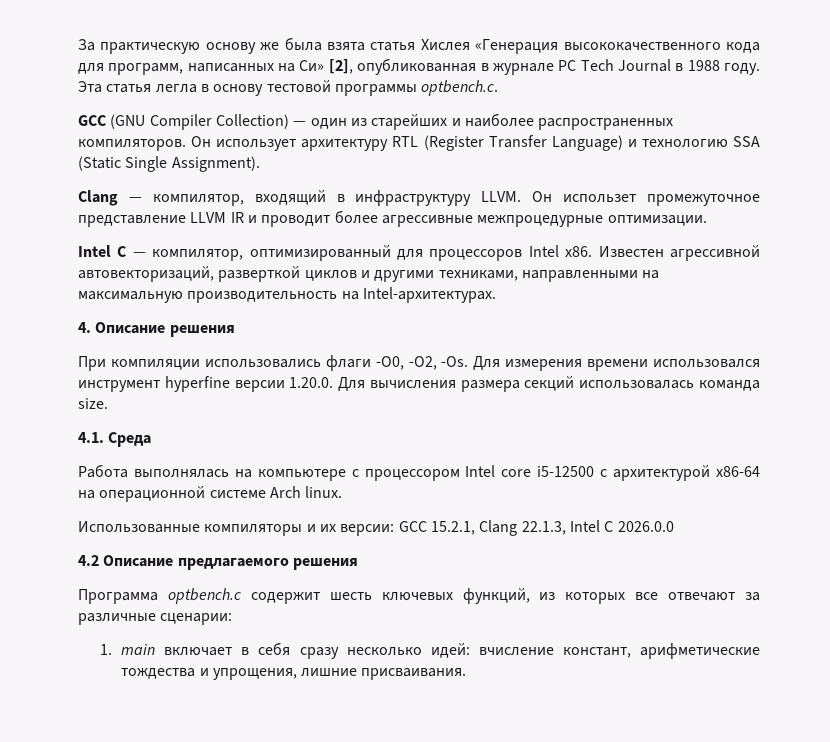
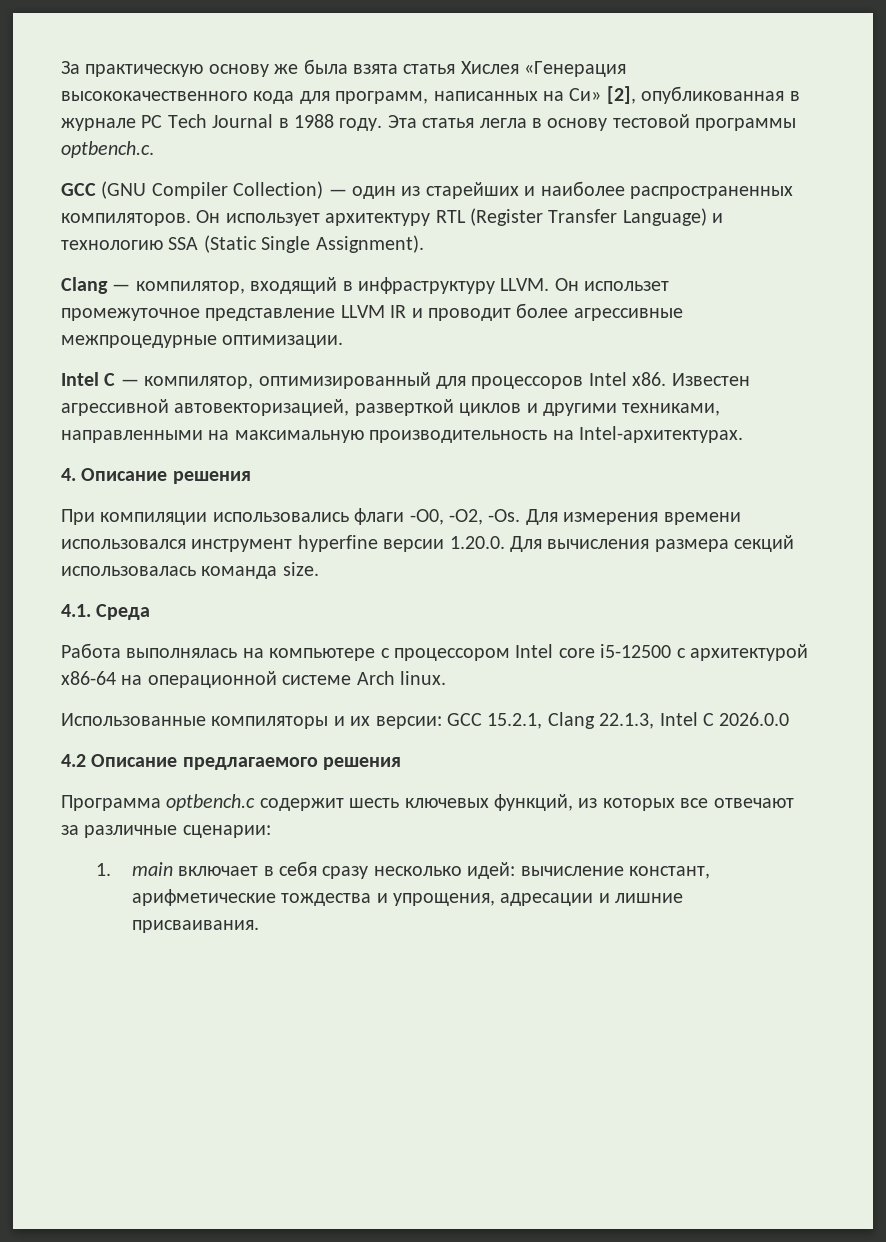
- Известен агрессивной автовекторизаций, разверткой циклов и другими техниками, направленными на максимальную производительность на Intel-архитектурах.
+ Известен агрессивной автовекторизацией, разверткой циклов и другими техниками, направленными на максимальную производительность на Intel-архитектурах.
- 1. main включает в себя сразу несколько идей: вчисление констант, арифметические тождества и упрощения, лишние присваивания.
+ 1. main включает в себя сразу несколько идей: вычисление констант, арифметические тождества и упрощения, адресации и лишние присваивания.

